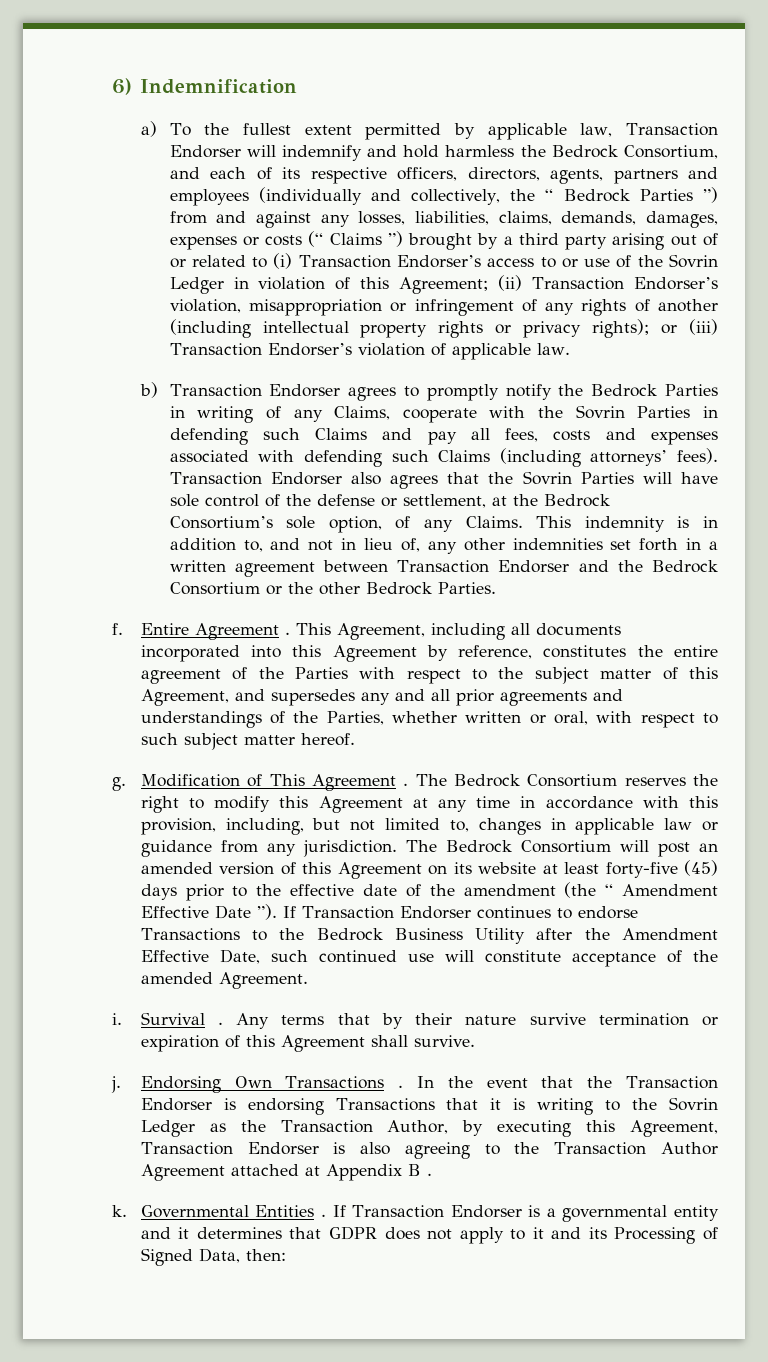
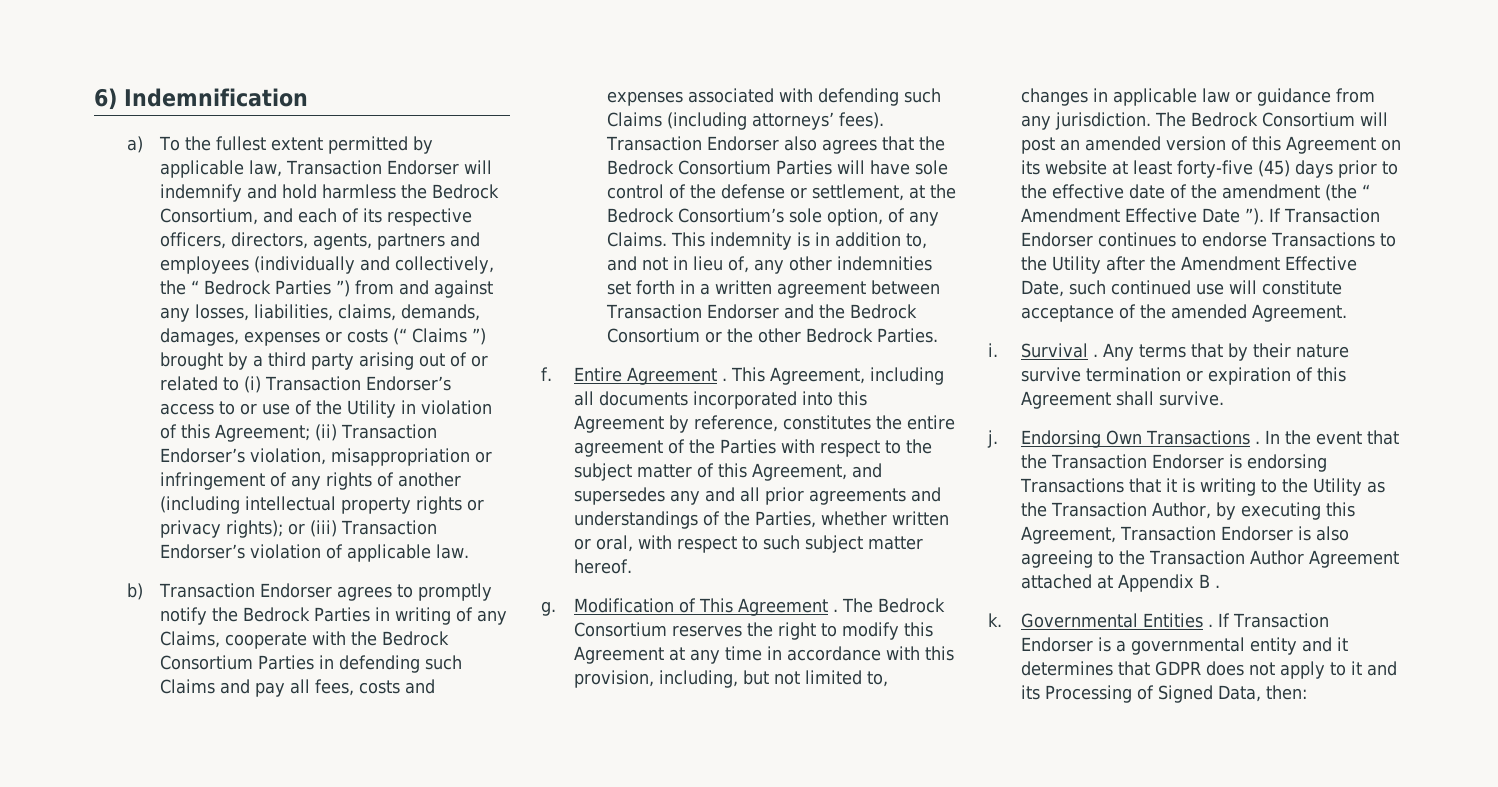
- a) To the fullest extent permitted by applicable law, Transaction Endorser will indemnify and hold harmless the Bedrock Consortium, and each of its respective officers, directors, agents, partners and employees (individually and collectively, the “ Bedrock Parties ”) from and against any losses, liabilities, claims, demands, damages, expenses or costs (“ Claims ”) brought by a third party arising out of or related to (i) Transaction Endorser’s access to or use of the Sovrin Ledger in violation of this Agreement;
+ a) To the fullest extent permitted by applicable law, Transaction Endorser will indemnify and hold harmless the Bedrock Consortium, and each of its respective officers, directors, agents, partners and employees (individually and collectively, the “ Bedrock Parties ”) from and against any losses, liabilities, claims, demands, damages, expenses or costs (“ Claims ”) brought by a third party arising out of or related to (i) Transaction Endorser’s access to or use of the Utility in violation of this Agreement;
- b) Transaction Endorser agrees to promptly notify the Bedrock Parties in writing of any Claims, cooperate with the Sovrin Parties in defending such Claims and pay all fees, costs and expenses associated with defending such Claims (including attorneys’ fees).
+ b) Transaction Endorser agrees to promptly notify the Bedrock Parties in writing of any Claims, cooperate with the Bedrock Consortium Parties in defending such Claims and pay all fees, costs and expenses associated with defending such Claims (including attorneys’ fees).
- Transaction Endorser also agrees that the Sovrin Parties will have sole control of the defense or settlement, at the Bedrock Consortium’s sole option, of any Claims.
+ Transaction Endorser also agrees that the Bedrock Consortium Parties will have sole control of the defense or settlement, at the Bedrock Consortium’s sole option, of any Claims.
- If Transaction Endorser continues to endorse Transactions to the Bedrock Business Utility after the Amendment Effective Date, such continued use will constitute acceptance of the amended Agreement.
+ If Transaction Endorser continues to endorse Transactions to the Utility after the Amendment Effective Date, such continued use will constitute acceptance of the amended Agreement.
- In the event that the Transaction Endorser is endorsing Transactions that it is writing to the Sovrin Ledger as the Transaction Author, by executing this Agreement, Transaction Endorser is also agreeing to the Transaction Author Agreement attached at Appendix B .
+ In the event that the Transaction Endorser is endorsing Transactions that it is writing to the Utility as the Transaction Author, by executing this Agreement, Transaction Endorser is also agreeing to the Transaction Author Agreement attached at Appendix B .

